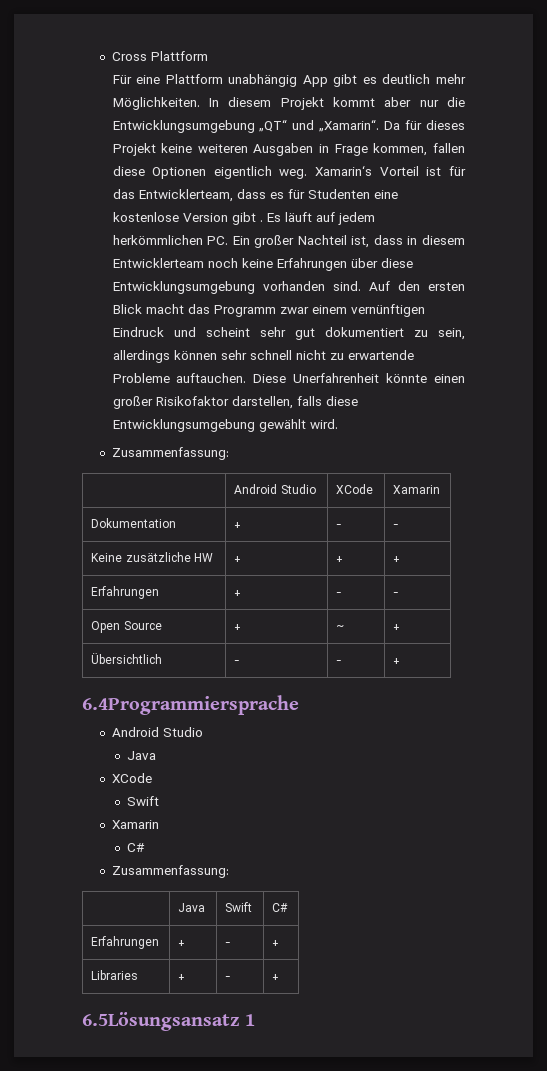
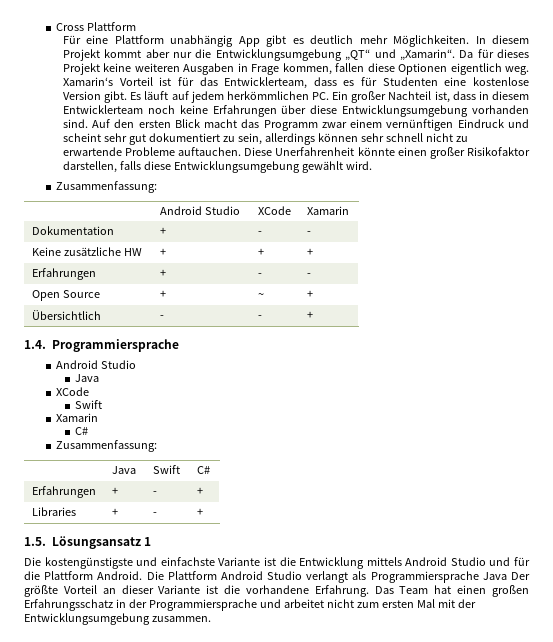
- Xamarin‘s Vorteil ist für das Entwicklerteam, dass es für Studenten eine kostenlose Version gibt .
+ Xamarin‘s Vorteil ist für das Entwicklerteam, dass es für Studenten eine kostenlose Version gibt.
- 6.4Programmiersprache
+ 1.4. Programmiersprache
- 6.5Lösungsansatz 1
+ 1.5. Lösungsansatz 1
+ Die kostengünstigste und einfachste Variante ist die Entwicklung mittels Android Studio und für die Plattform Android. Die Plattform Android Studio verlangt als Programmiersprache Java Der größte Vorteil an dieser Variante ist die vorhandene Erfahrung. Das Team hat einen großen Erfahrungsschatz in der Programmiersprache und arbeitet nicht zum ersten Mal mit der Entwicklungsumgebung zusammen.

